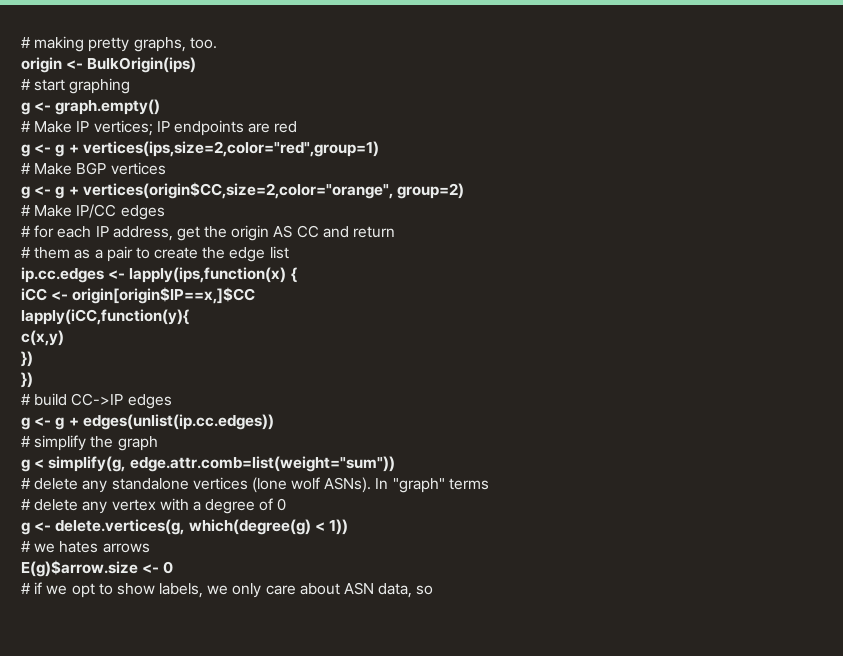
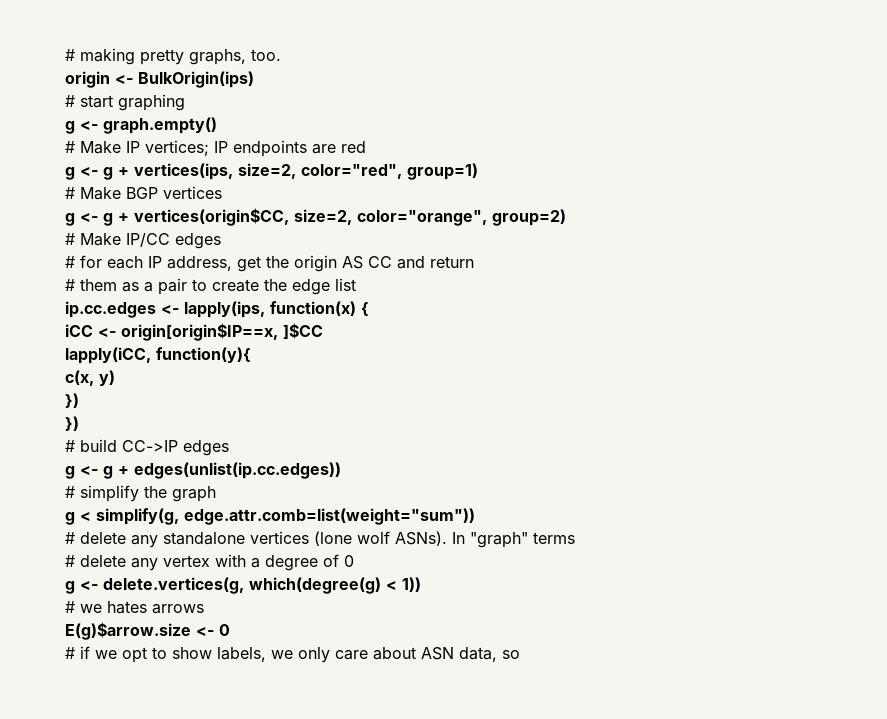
- g <- g + vertices(ips,size=2,color="red",group=1)
+ g <- g + vertices(ips, size=2, color="red", group=1)
- g <- g + vertices(origin$CC,size=2,color="orange", group=2)
+ g <- g + vertices(origin$CC, size=2, color="orange", group=2)
- ip.cc.edges <- lapply(ips,function(x) {
+ ip.cc.edges <- lapply(ips, function(x) {
- iCC <- origin[origin$IP==x,]$CC
- lapply(iCC,function(y){
- c(x,y)
+ iCC <- origin[origin$IP==x, ]$CC
+ lapply(iCC, function(y){
+ c(x, y)

